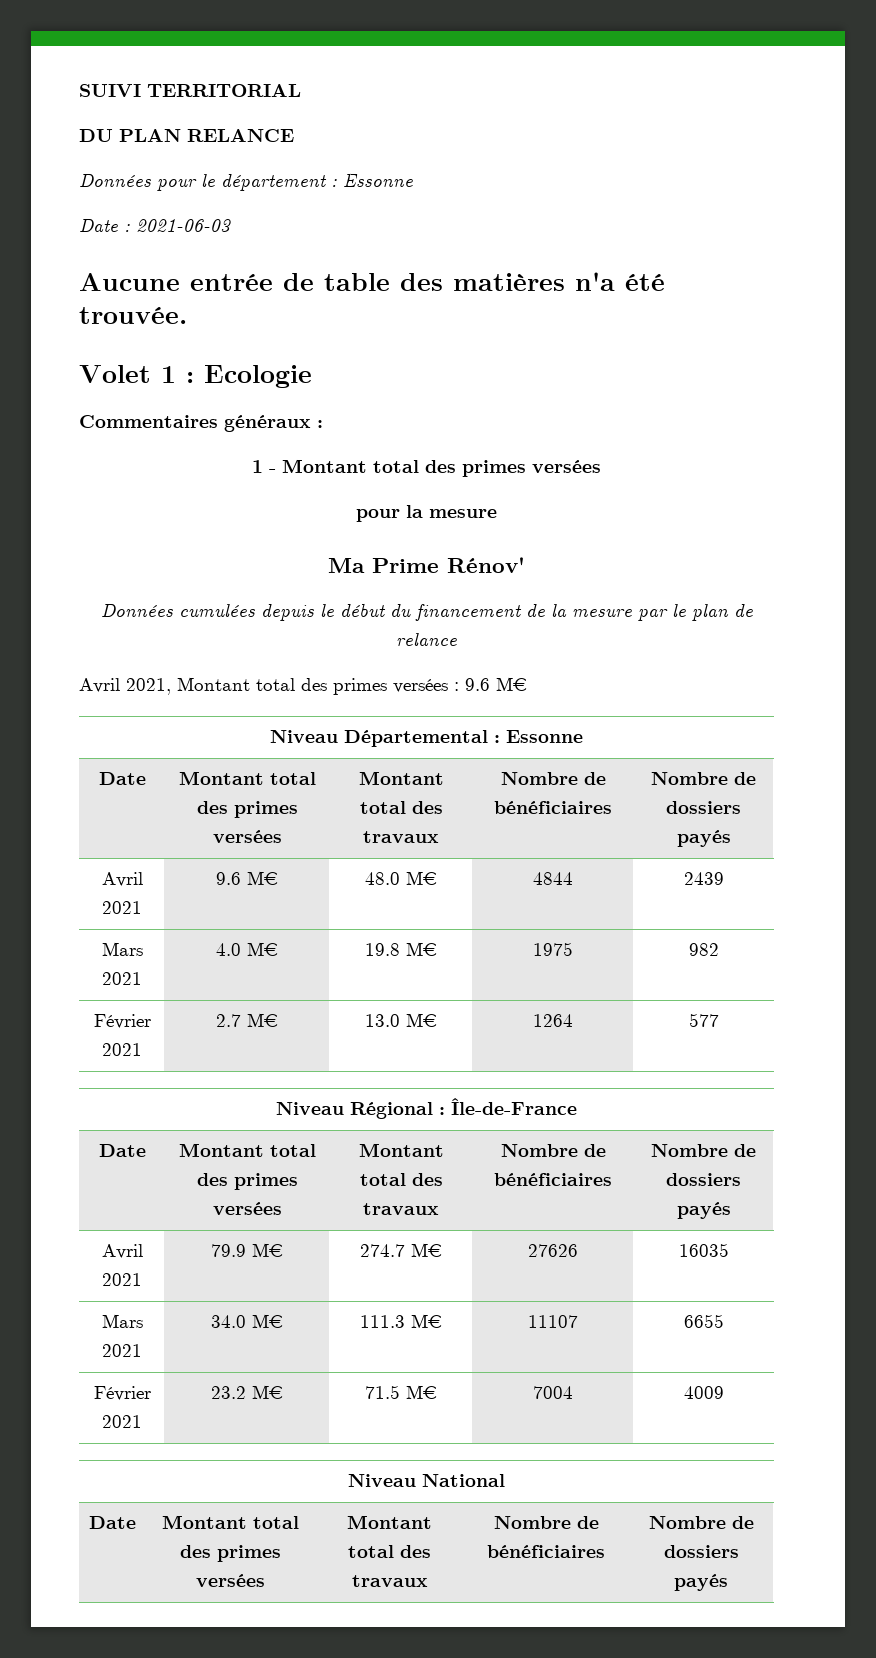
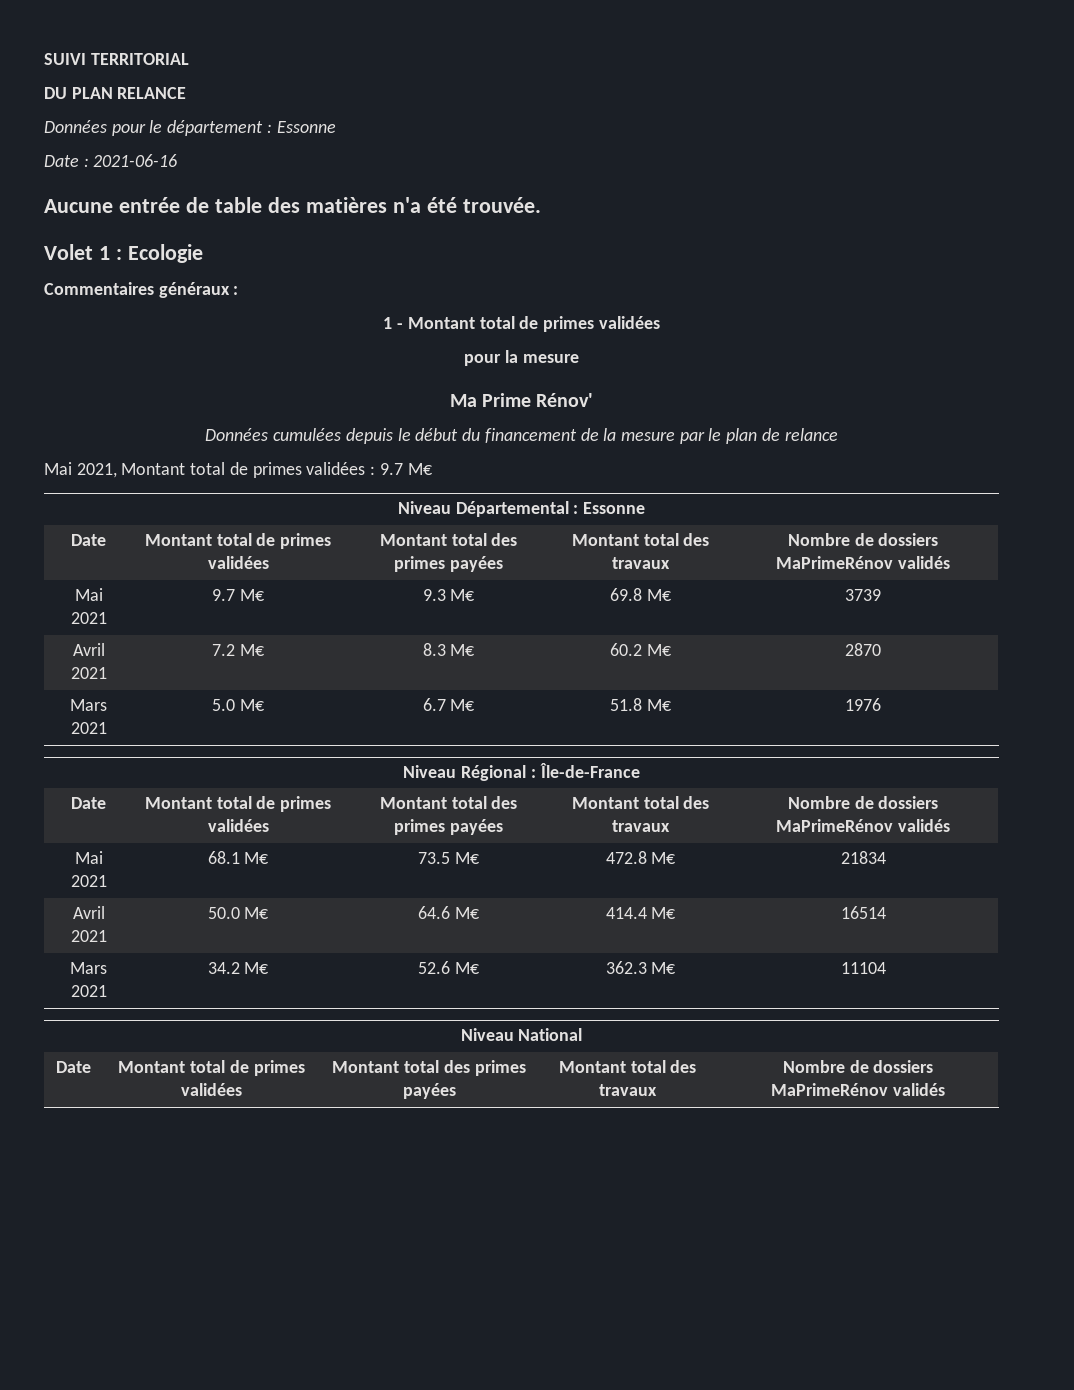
- Date : 2021-06-03
+ Date : 2021-06-16
- 1 - Montant total des primes versées
+ 1 - Montant total de primes validées
- Avril 2021, Montant total des primes versées : 9.6 M€
+ Mai 2021, Montant total de primes validées : 9.7 M€
  Niveau Départemental : Essonne
- Date | Montant total des primes versées | Montant total des travaux | Nombre de bénéficiaires | Nombre de dossiers payés
- Avril 2021 | 9.6 M€ | 48.0 M€ | 4844 | 2439
- Mars 2021 | 4.0 M€ | 19.8 M€ | 1975 | 982
- Février 2021 | 2.7 M€ | 13.0 M€ | 1264 | 577
+ Date | Montant total de primes validées | Montant total des primes payées | Montant total des travaux | Nombre de dossiers MaPrimeRénov validés
+ Mai 2021 | 9.7 M€ | 9.3 M€ | 69.8 M€ | 3739
+ Avril 2021 | 7.2 M€ | 8.3 M€ | 60.2 M€ | 2870
+ Mars 2021 | 5.0 M€ | 6.7 M€ | 51.8 M€ | 1976
  Niveau Régional : Île-de-France
- Date | Montant total des primes versées | Montant total des travaux | Nombre de bénéficiaires | Nombre de dossiers payés
- Avril 2021 | 79.9 M€ | 274.7 M€ | 27626 | 16035
- Mars 2021 | 34.0 M€ | 111.3 M€ | 11107 | 6655
- Février 2021 | 23.2 M€ | 71.5 M€ | 7004 | 4009
+ Date | Montant total de primes validées | Montant total des primes payées | Montant total des travaux | Nombre de dossiers MaPrimeRénov validés
+ Mai 2021 | 68.1 M€ | 73.5 M€ | 472.8 M€ | 21834
+ Avril 2021 | 50.0 M€ | 64.6 M€ | 414.4 M€ | 16514
+ Mars 2021 | 34.2 M€ | 52.6 M€ | 362.3 M€ | 11104
  Niveau National
- Date | Montant total des primes versées | Montant total des travaux | Nombre de bénéficiaires | Nombre de dossiers payés
+ Date | Montant total de primes validées | Montant total des primes payées | Montant total des travaux | Nombre de dossiers MaPrimeRénov validés

